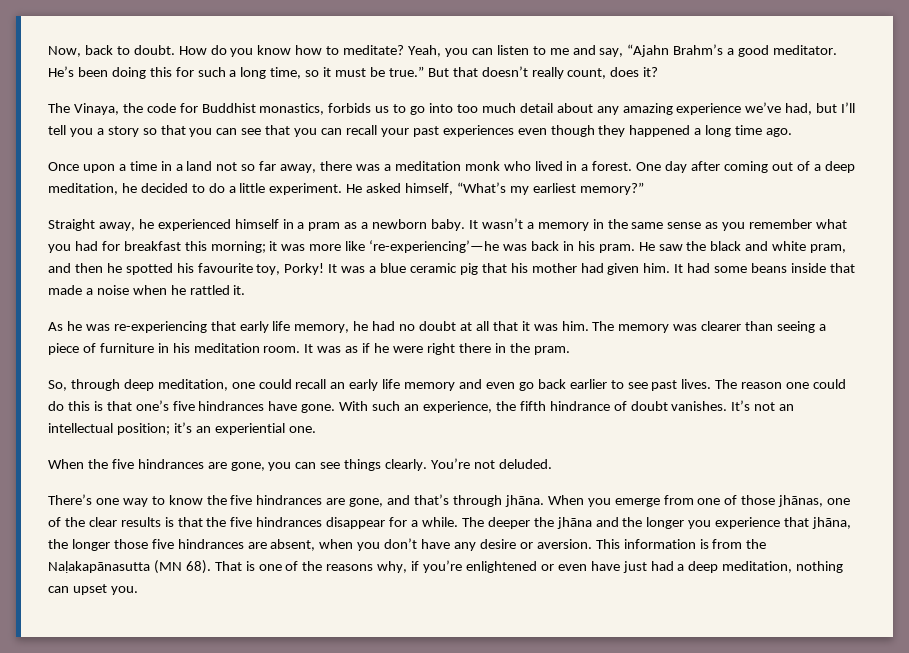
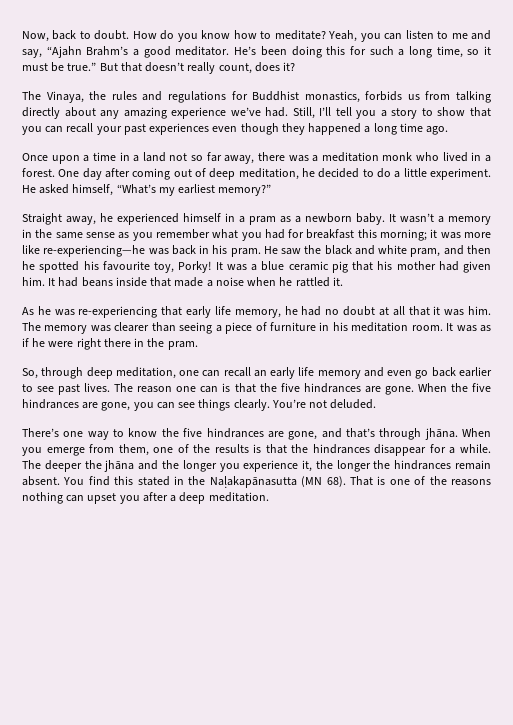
- The Vinaya, the code for Buddhist monastics, forbids us to go into too much detail about any amazing experience we’ve had, but I’ll tell you a story so that you can see that you can recall your past experiences even though they happened a long time ago.
+ The Vinaya, the rules and regulations for Buddhist monastics, forbids us from talking directly about any amazing experience we’ve had. Still, I’ll tell you a story to show that you can recall your past experiences even though they happened a long time ago.
- One day after coming out of a deep meditation, he decided to do a little experiment.
+ One day after coming out of deep meditation, he decided to do a little experiment.
- It wasn’t a memory in the same sense as you remember what you had for breakfast this morning; it was more like ‘re-experiencing’—he was back in his pram.
+ It wasn’t a memory in the same sense as you remember what you had for breakfast this morning; it was more like re-experiencing—he was back in his pram.
- It had some beans inside that made a noise when he rattled it.
+ It had beans inside that made a noise when he rattled it.
- So, through deep meditation, one could recall an early life memory and even go back earlier to see past lives.
+ So, through deep meditation, one can recall an early life memory and even go back earlier to see past lives.
- The reason one could do this is that one’s five hindrances have gone. With such an experience, the fifth hindrance of doubt vanishes. It’s not an intellectual position; it’s an experiential one.
- When the five hindrances are gone, you can see things clearly.
+ The reason one can is that the five hindrances are gone. When the five hindrances are gone, you can see things clearly.
- When you emerge from one of those jhānas, one of the clear results is that the five hindrances disappear for a while.
+ When you emerge from them, one of the results is that the hindrances disappear for a while.
- The deeper the jhāna and the longer you experience that jhāna, the longer those five hindrances are absent, when you don’t have any desire or aversion. This information is from the Naḷakapānasutta (MN 68).
+ The deeper the jhāna and the longer you experience it, the longer the hindrances remain absent. You find this stated in the Naḷakapānasutta (MN 68).
- That is one of the reasons why, if you’re enlightened or even have just had a deep meditation, nothing can upset you.
+ That is one of the reasons nothing can upset you after a deep meditation.

